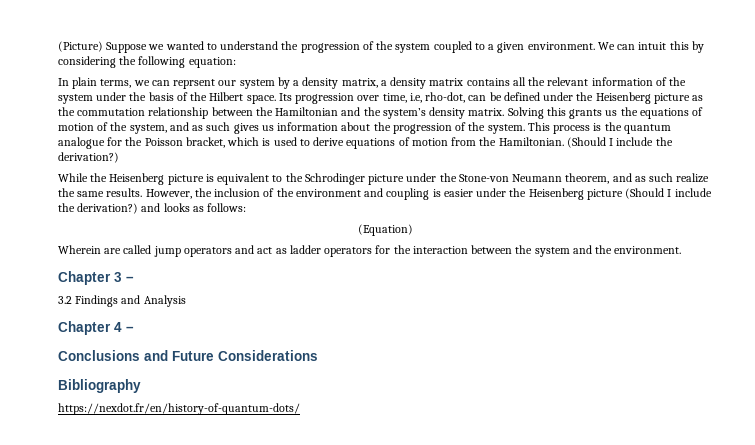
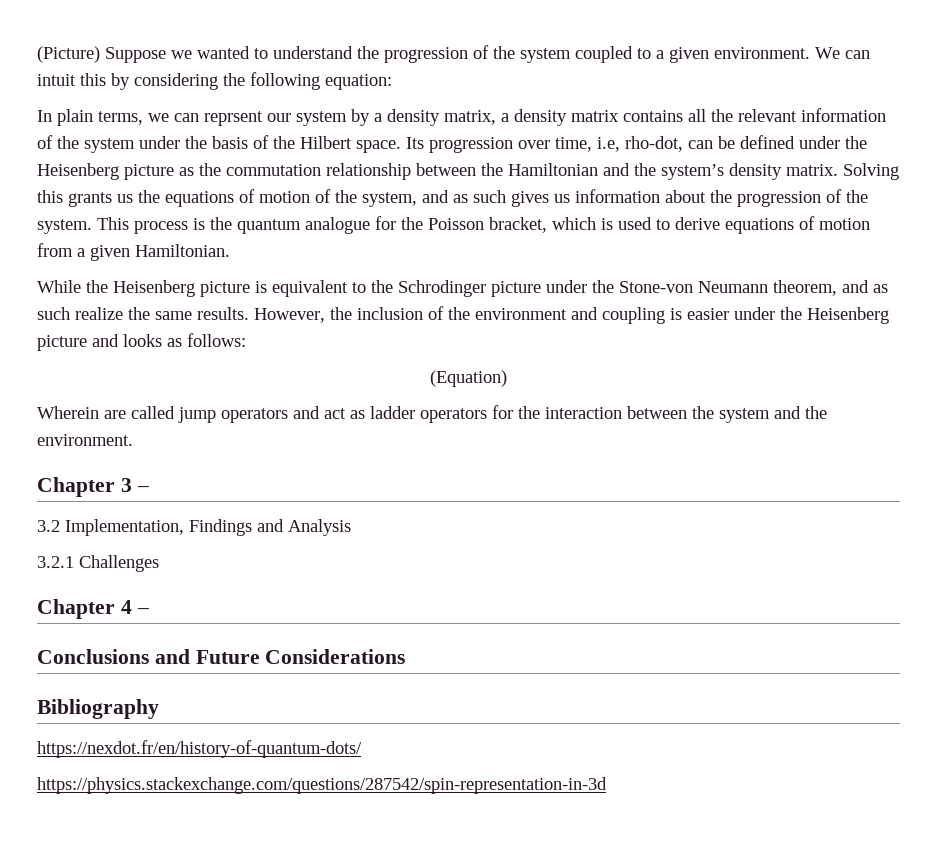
- This process is the quantum analogue for the Poisson bracket, which is used to derive equations of motion from the Hamiltonian. (Should I include the derivation?)
+ This process is the quantum analogue for the Poisson bracket, which is used to derive equations of motion from a given Hamiltonian.
- However, the inclusion of the environment and coupling is easier under the Heisenberg picture (Should I include the derivation?) and looks as follows:
+ However, the inclusion of the environment and coupling is easier under the Heisenberg picture and looks as follows:
- 3.2 Findings and Analysis
+ 3.2 Implementation, Findings and Analysis
+ 3.2.1 Challenges
+ https://physics.stackexchange.com/questions/287542/spin-representation-in-3d

